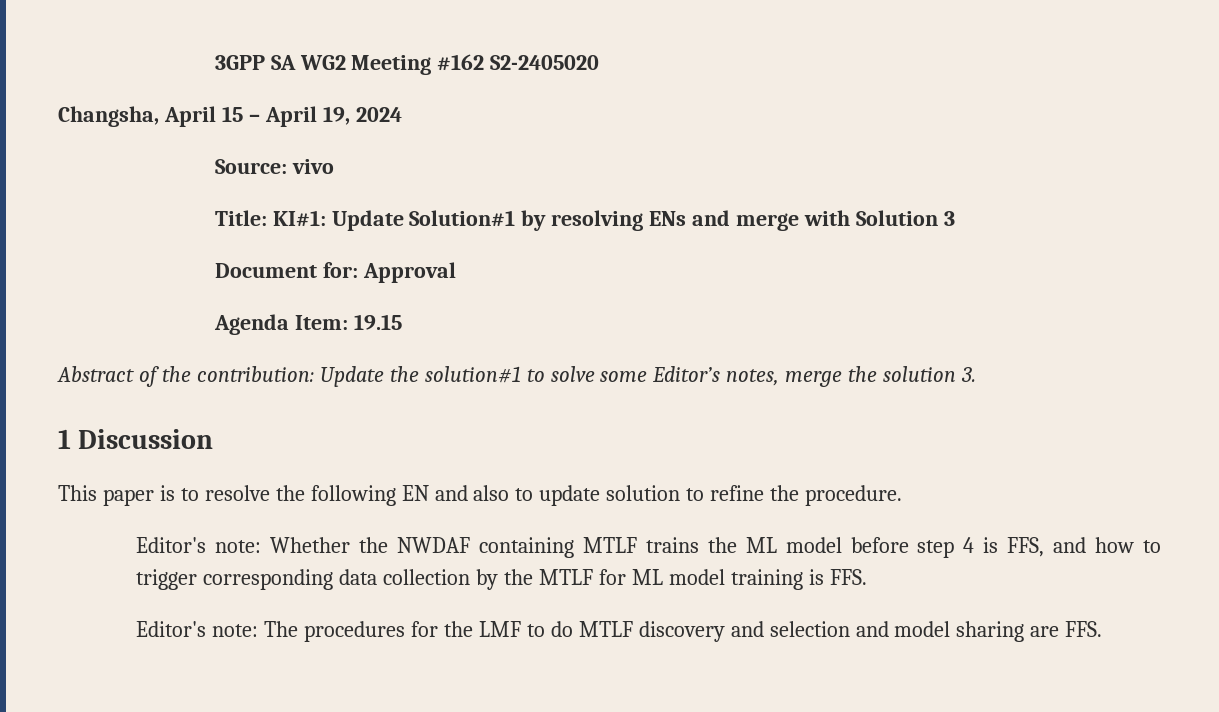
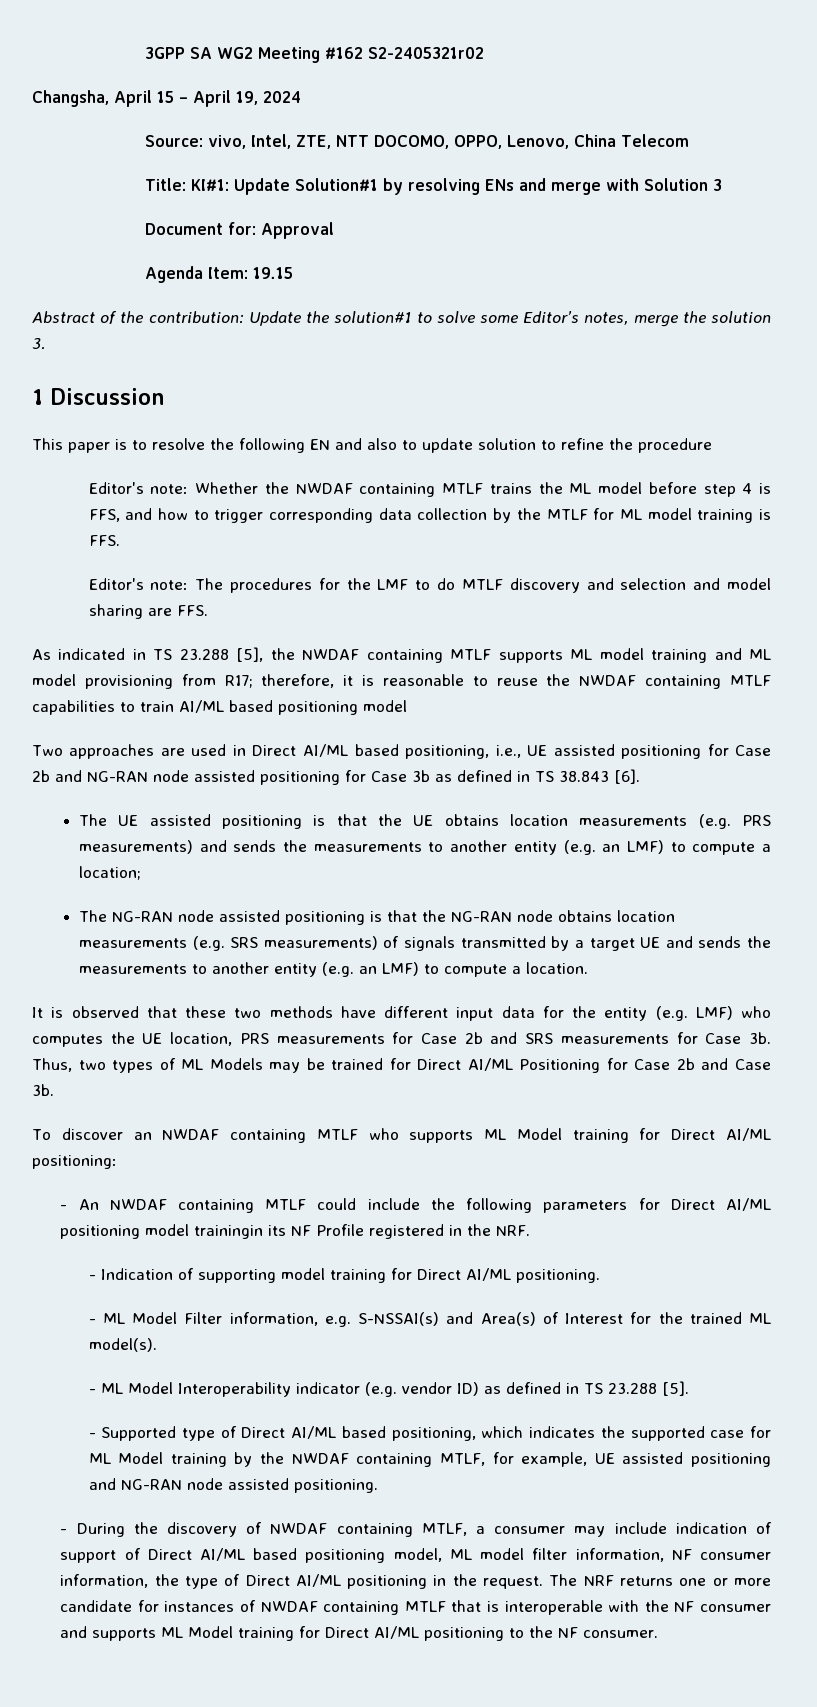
- 3GPP SA WG2 Meeting #162 S2-2405020
+ 3GPP SA WG2 Meeting #162 S2-2405321r02
- Source: vivo
+ Source: vivo, Intel, ZTE, NTT DOCOMO, OPPO, Lenovo, China Telecom
- This paper is to resolve the following EN and also to update solution to refine the procedure.
+ This paper is to resolve the following EN and also to update solution to refine the procedure
+ As indicated in TS 23.288 [5], the NWDAF containing MTLF supports ML model training and ML model provisioning from R17; therefore, it is reasonable to reuse the NWDAF containing MTLF capabilities to train AI/ML based positioning model
+ Two approaches are used in Direct AI/ML based positioning, i.e., UE assisted positioning for Case 2b and NG-RAN node assisted positioning for Case 3b as defined in TS 38.843 [6].
+ The UE assisted positioning is that the UE obtains location measurements (e.g. PRS measurements) and sends the measurements to another entity (e.g. an LMF) to compute a location;
+ The NG-RAN node assisted positioning is that the NG-RAN node obtains location measurements (e.g. SRS measurements) of signals transmitted by a target UE and sends the measurements to another entity (e.g. an LMF) to compute a location.
+ It is observed that these two methods have different input data for the entity (e.g. LMF) who computes the UE location, PRS measurements for Case 2b and SRS measurements for Case 3b. Thus, two types of ML Models may be trained for Direct AI/ML Positioning for Case 2b and Case 3b.
+ To discover an NWDAF containing MTLF who supports ML Model training for Direct AI/ML positioning:
+ - An NWDAF containing MTLF could include the following parameters for Direct AI/ML positioning model trainingin its NF Profile registered in the NRF.
+ - Indication of supporting model training for Direct AI/ML positioning.
+ - ML Model Filter information, e.g. S-NSSAI(s) and Area(s) of Interest for the trained ML model(s).
+ - ML Model Interoperability indicator (e.g. vendor ID) as defined in TS 23.288 [5].
+ - Supported type of Direct AI/ML based positioning, which indicates the supported case for ML Model training by the NWDAF containing MTLF, for example, UE assisted positioning and NG-RAN node assisted positioning.
+ - During the discovery of NWDAF containing MTLF, a consumer may include indication of support of Direct AI/ML based positioning model, ML model filter information, NF consumer information, the type of Direct AI/ML positioning in the request. The NRF returns one or more candidate for instances of NWDAF containing MTLF that is interoperable with the NF consumer and supports ML Model training for Direct AI/ML positioning to the NF consumer.

